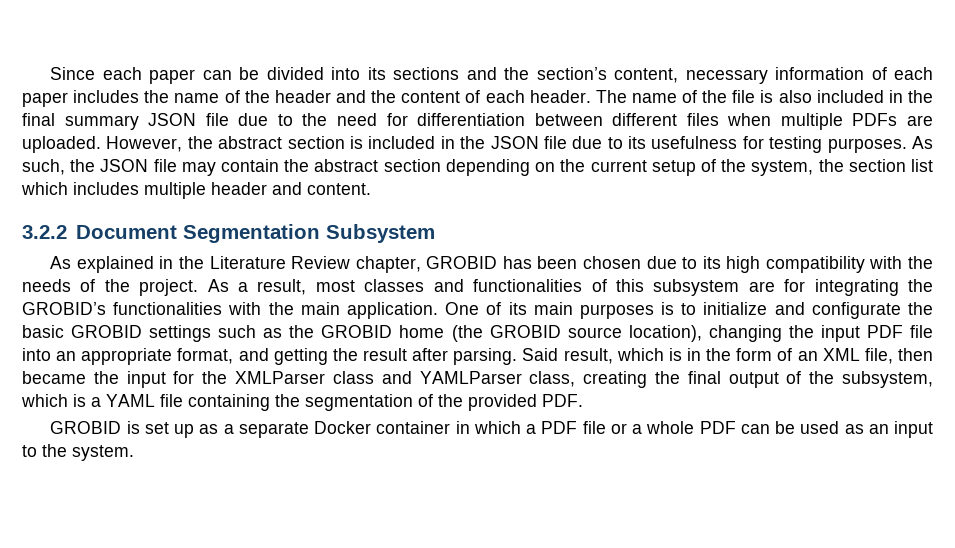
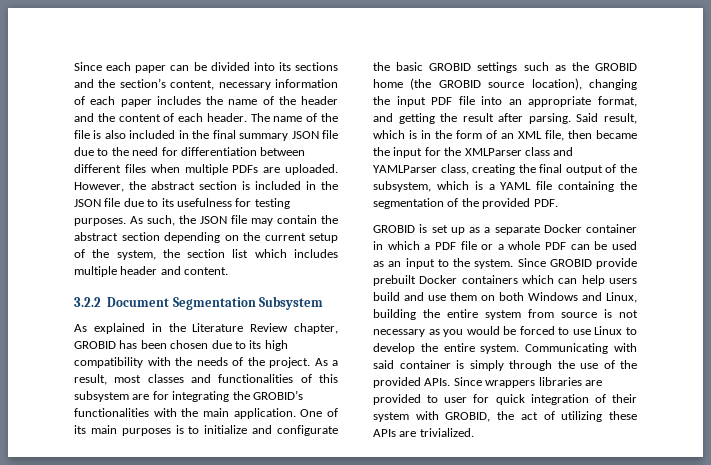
+ Since GROBID provide prebuilt Docker containers which can help users build and use them on both Windows and Linux, building the entire system from source is not necessary as you would be forced to use Linux to develop the entire system. Communicating with said container is simply through the use of the provided APIs. Since wrappers libraries are provided to user for quick integration of their system with GROBID, the act of utilizing these APIs are trivialized.

